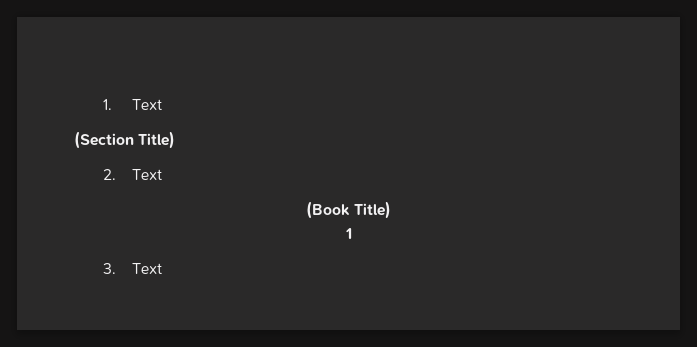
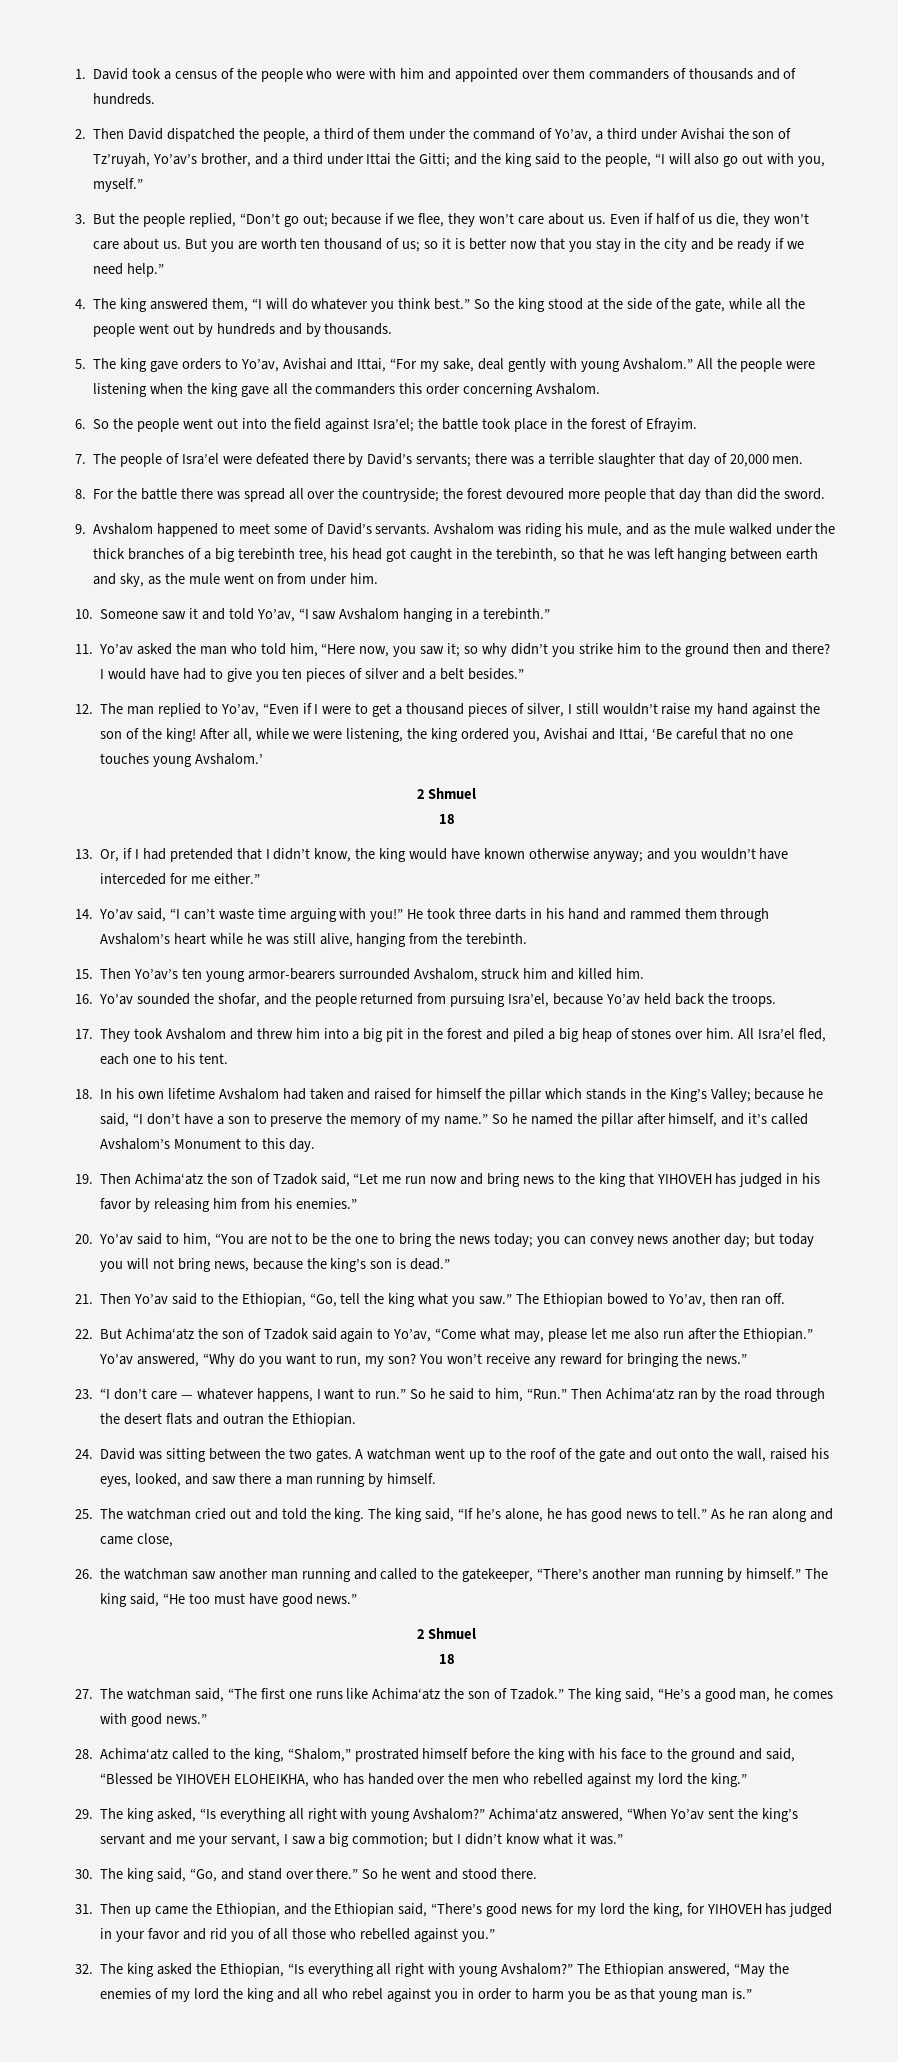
- 1. Text
- (Section Title)
- 2. Text
- (Book Title)
- 1
- 3. Text
+ 1. David took a census of the people who were with him and appointed over them commanders of thousands and of hundreds.
+ 2. Then David dispatched the people, a third of them under the command of Yo’av, a third under Avishai the son of Tz’ruyah, Yo’av’s brother, and a third under Ittai the Gitti; and the king said to the people, “I will also go out with you, myself.”
+ 3. But the people replied, “Don’t go out; because if we flee, they won’t care about us. Even if half of us die, they won’t care about us. But you are worth ten thousand of us; so it is better now that you stay in the city and be ready if we need help.”
+ 4. The king answered them, “I will do whatever you think best.” So the king stood at the side of the gate, while all the people went out by hundreds and by thousands.
+ 5. The king gave orders to Yo’av, Avishai and Ittai, “For my sake, deal gently with young Avshalom.” All the people were listening when the king gave all the commanders this order concerning Avshalom.
+ 6. So the people went out into the field against Isra’el; the battle took place in the forest of Efrayim.
+ 7. The people of Isra’el were defeated there by David’s servants; there was a terrible slaughter that day of 20,000 men.
+ 8. For the battle there was spread all over the countryside; the forest devoured more people that day than did the sword.
+ 9. Avshalom happened to meet some of David’s servants. Avshalom was riding his mule, and as the mule walked under the thick branches of a big terebinth tree, his head got caught in the terebinth, so that he was left hanging between earth and sky, as the mule went on from under him.
+ 10. Someone saw it and told Yo’av, “I saw Avshalom hanging in a terebinth.”
+ 11. Yo’av asked the man who told him, “Here now, you saw it; so why didn’t you strike him to the ground then and there? I would have had to give you ten pieces of silver and a belt besides.”
+ 12. The man replied to Yo’av, “Even if I were to get a thousand pieces of silver, I still wouldn’t raise my hand against the son of the king! After all, while we were listening, the king ordered you, Avishai and Ittai, ‘Be careful that no one touches young Avshalom.’
+ 2 Shmuel
+ 18
+ 13. Or, if I had pretended that I didn’t know, the king would have known otherwise anyway; and you wouldn’t have interceded for me either.”
+ 14. Yo’av said, “I can’t waste time arguing with you!” He took three darts in his hand and rammed them through Avshalom’s heart while he was still alive, hanging from the terebinth.
+ 15. Then Yo’av’s ten young armor-bearers surrounded Avshalom, struck him and killed him.
+ 16. Yo’av sounded the shofar, and the people returned from pursuing Isra’el, because Yo’av held back the troops.
+ 17. They took Avshalom and threw him into a big pit in the forest and piled a big heap of stones over him. All Isra’el fled, each one to his tent.
+ 18. In his own lifetime Avshalom had taken and raised for himself the pillar which stands in the King’s Valley; because he said, “I don’t have a son to preserve the memory of my name.” So he named the pillar after himself, and it’s called Avshalom’s Monument to this day.
+ 19. Then Achima‘atz the son of Tzadok said, “Let me run now and bring news to the king that YIHOVEH has judged in his favor by releasing him from his enemies.”
+ 20. Yo’av said to him, “You are not to be the one to bring the news today; you can convey news another day; but today you will not bring news, because the king’s son is dead.”
+ 21. Then Yo’av said to the Ethiopian, “Go, tell the king what you saw.” The Ethiopian bowed to Yo’av, then ran off.
+ 22. But Achima‘atz the son of Tzadok said again to Yo’av, “Come what may, please let me also run after the Ethiopian.” Yo’av answered, “Why do you want to run, my son? You won’t receive any reward for bringing the news.”
+ 23. “I don’t care — whatever happens, I want to run.” So he said to him, “Run.” Then Achima‘atz ran by the road through the desert flats and outran the Ethiopian.
+ 24. David was sitting between the two gates. A watchman went up to the roof of the gate and out onto the wall, raised his eyes, looked, and saw there a man running by himself.
+ 25. The watchman cried out and told the king. The king said, “If he’s alone, he has good news to tell.” As he ran along and came close,
+ 26. the watchman saw another man running and called to the gatekeeper, “There’s another man running by himself.” The king said, “He too must have good news.”
+ 2 Shmuel
+ 18
+ 27. The watchman said, “The first one runs like Achima‘atz the son of Tzadok.” The king said, “He’s a good man, he comes with good news.”
+ 28. Achima‘atz called to the king, “Shalom,” prostrated himself before the king with his face to the ground and said, “Blessed be YIHOVEH ELOHEIKHA, who has handed over the men who rebelled against my lord the king.”
+ 29. The king asked, “Is everything all right with young Avshalom?” Achima‘atz answered, “When Yo’av sent the king’s servant and me your servant, I saw a big commotion; but I didn’t know what it was.”
+ 30. The king said, “Go, and stand over there.” So he went and stood there.
+ 31. Then up came the Ethiopian, and the Ethiopian said, “There’s good news for my lord the king, for YIHOVEH has judged in your favor and rid you of all those who rebelled against you.”
+ 32. The king asked the Ethiopian, “Is everything all right with young Avshalom?” The Ethiopian answered, “May the enemies of my lord the king and all who rebel against you in order to harm you be as that young man is.”

